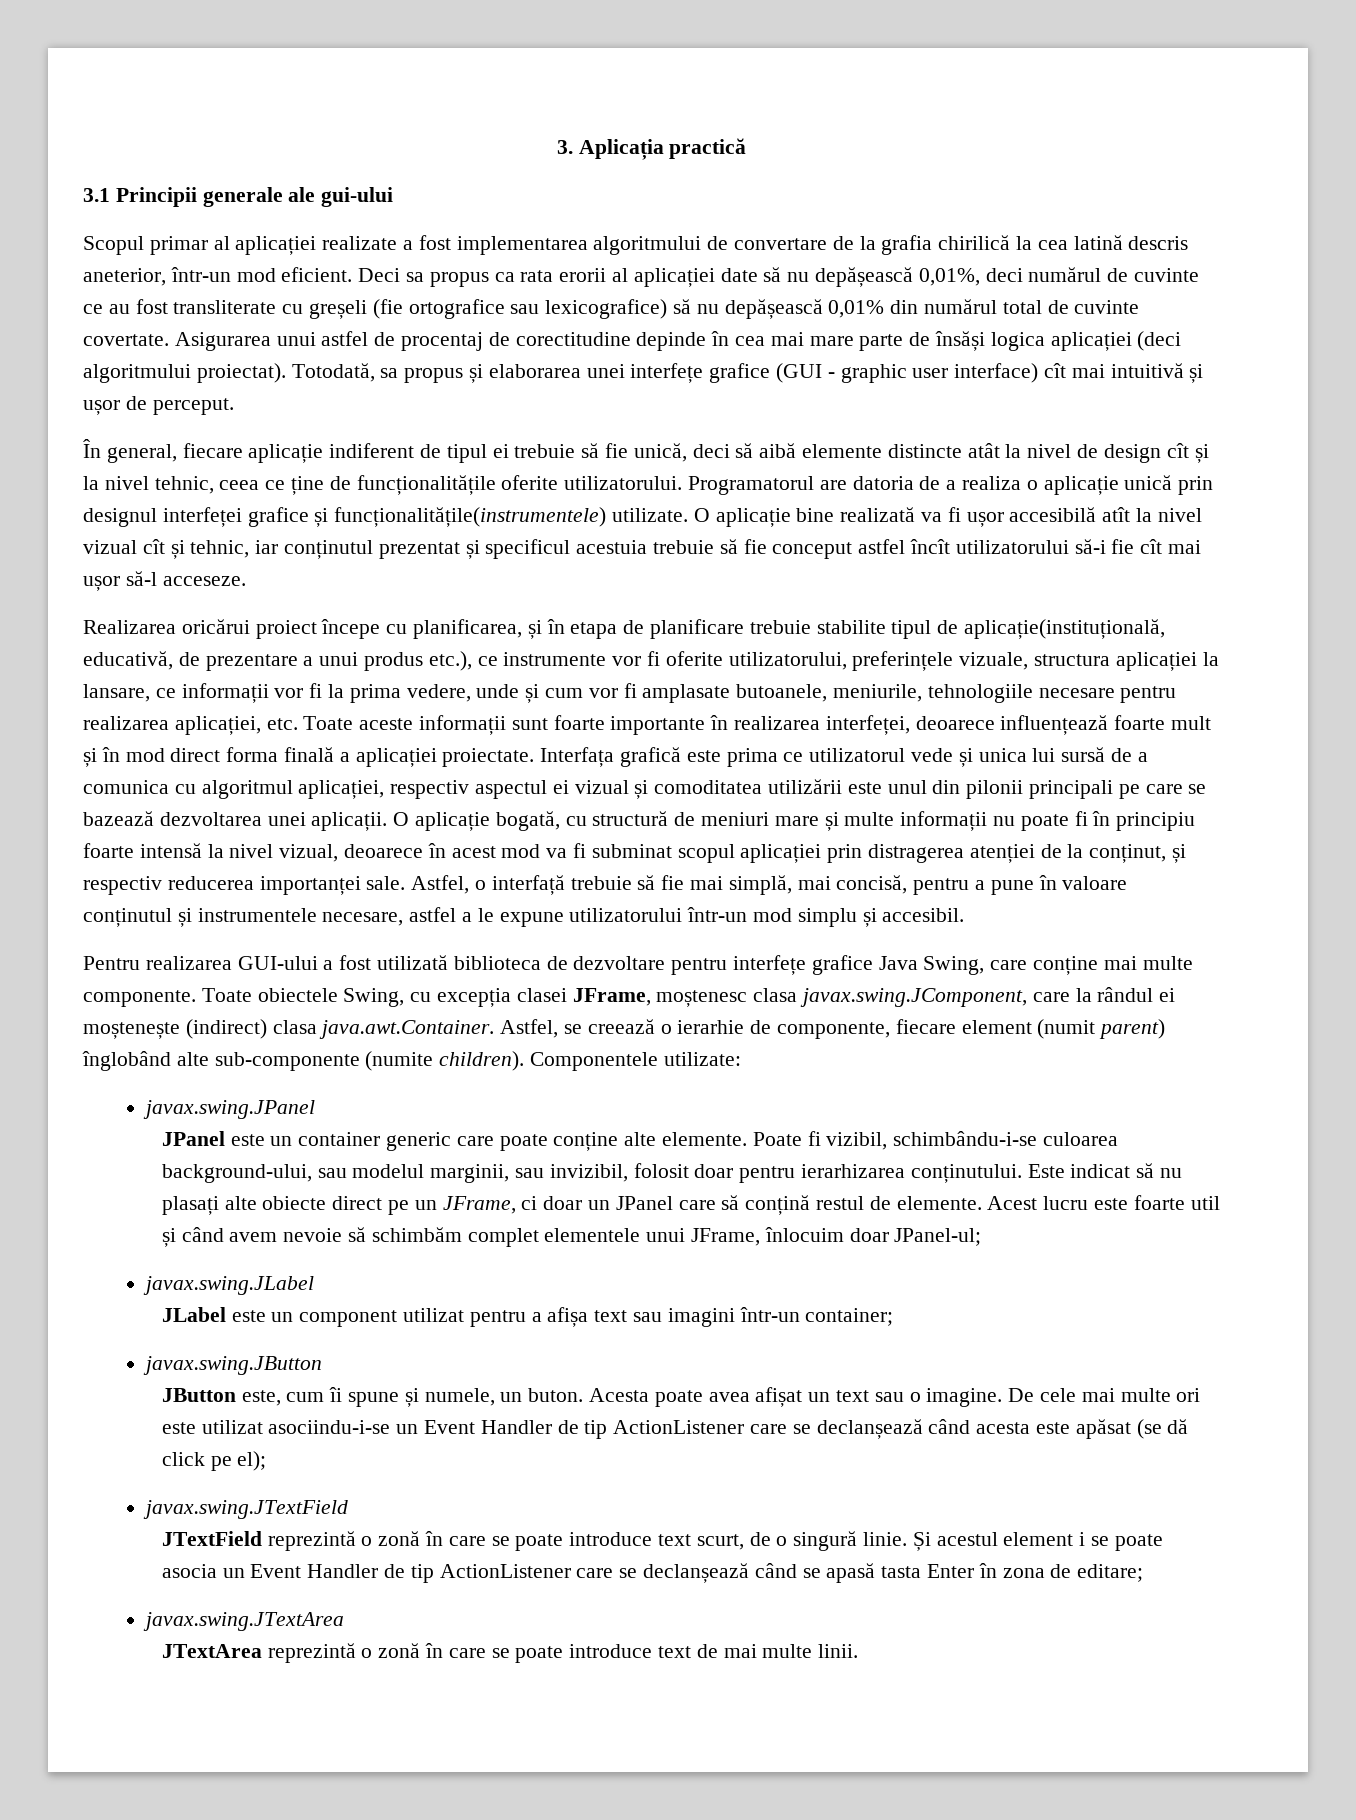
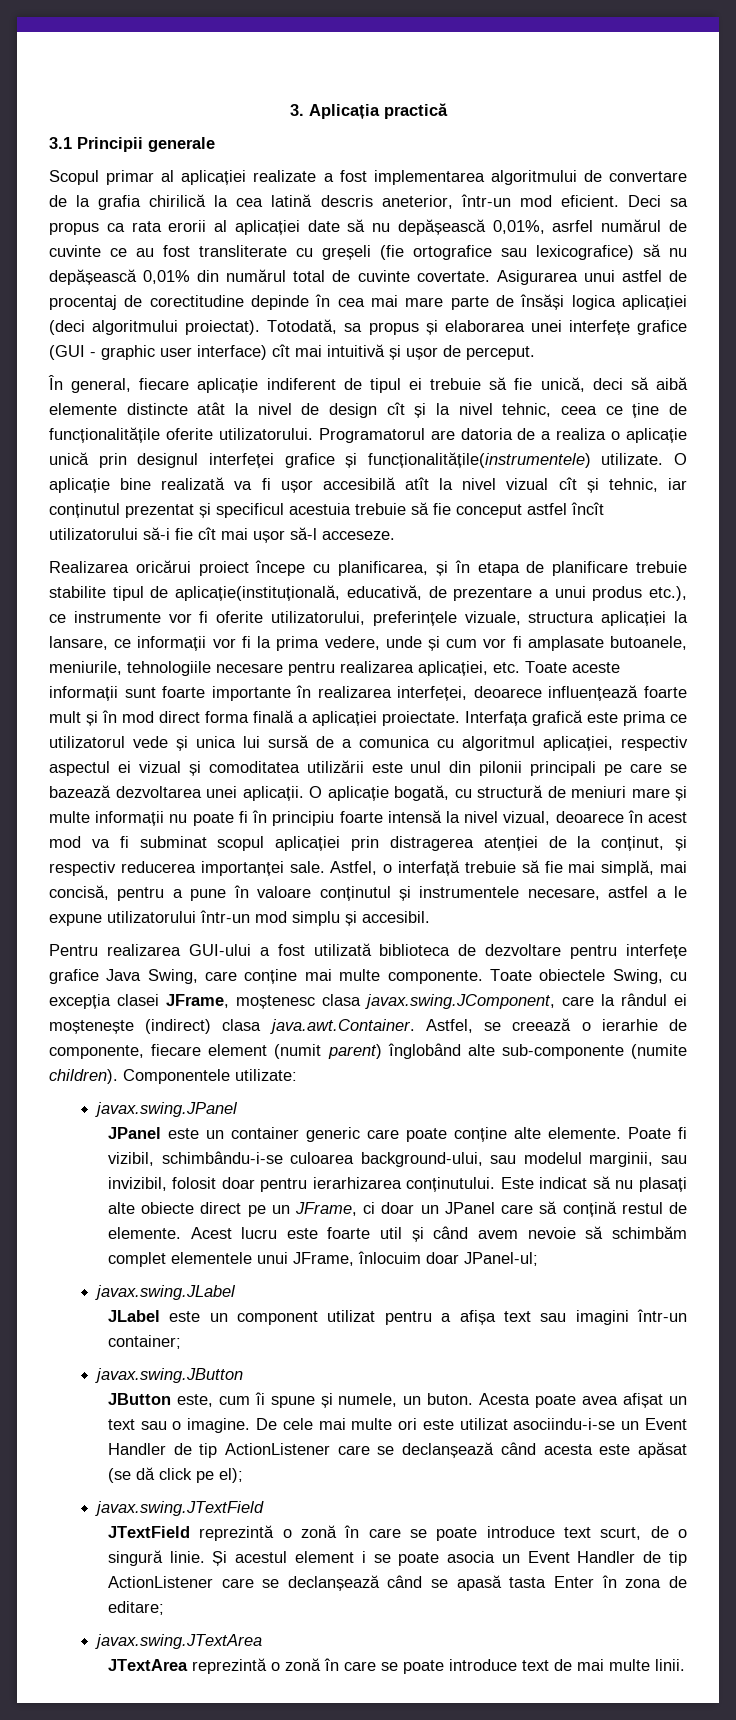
- 3.1 Principii generale ale gui-ului
+ 3.1 Principii generale
- Deci sa propus ca rata erorii al aplicației date să nu depășească 0,01%, deci numărul de cuvinte ce au fost transliterate cu greșeli (fie ortografice sau lexicografice) să nu depășească 0,01% din numărul total de cuvinte covertate.
+ Deci sa propus ca rata erorii al aplicației date să nu depășească 0,01%, asrfel numărul de cuvinte ce au fost transliterate cu greșeli (fie ortografice sau lexicografice) să nu depășească 0,01% din numărul total de cuvinte covertate.

